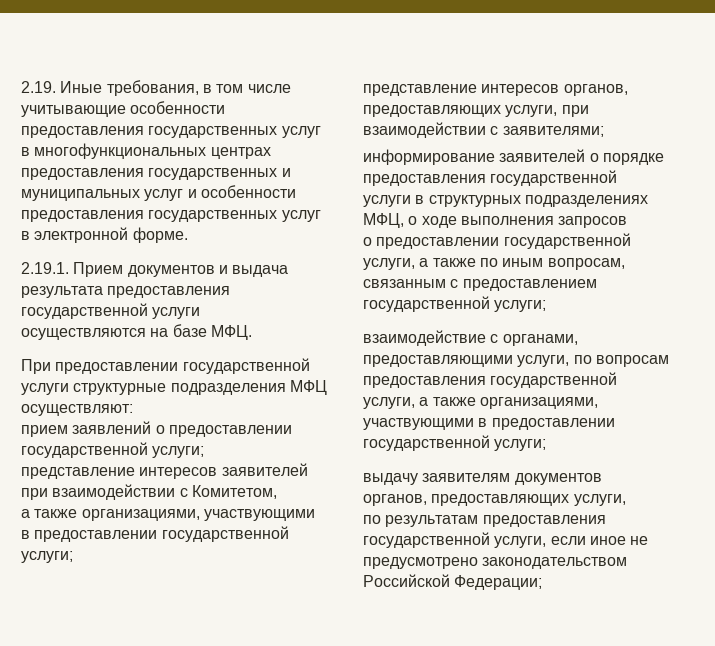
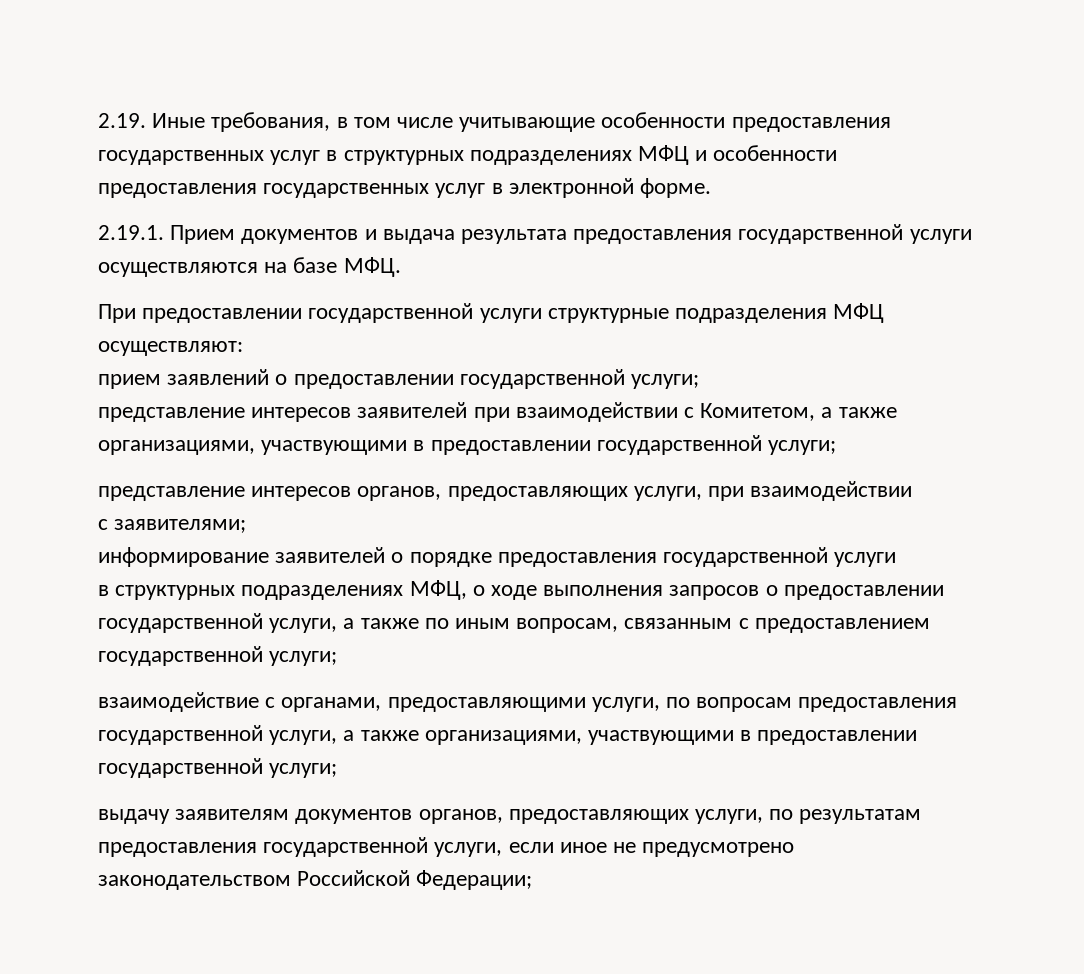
- 2.19. Иные требования, в том числе учитывающие особенности предоставления государственных услуг в многофункциональных центрах предоставления государственных и муниципальных услуг и особенности предоставления государственных услуг в электронной форме.
+ 2.19. Иные требования, в том числе учитывающие особенности предоставления государственных услуг в структурных подразделениях МФЦ и особенности предоставления государственных услуг в электронной форме.
- представление интересов заявителей при взаимодействии с Комитетом,
- а также организациями, участвующими в предоставлении государственной услуги;
+ представление интересов заявителей при взаимодействии с Комитетом, а также организациями, участвующими в предоставлении государственной услуги;
- представление интересов органов, предоставляющих услуги, при взаимодействии с заявителями;
+ представление интересов органов, предоставляющих услуги, при взаимодействии
+ с заявителями;
- информирование заявителей о порядке предоставления государственной услуги в структурных подразделениях МФЦ, о ходе выполнения запросов
- о предоставлении государственной услуги, а также по иным вопросам, связанным с предоставлением государственной услуги;
+ информирование заявителей о порядке предоставления государственной услуги
+ в структурных подразделениях МФЦ, о ходе выполнения запросов о предоставлении государственной услуги, а также по иным вопросам, связанным с предоставлением государственной услуги;
- выдачу заявителям документов органов, предоставляющих услуги,
- по результатам предоставления государственной услуги, если иное не предусмотрено законодательством Российской Федерации;
+ выдачу заявителям документов органов, предоставляющих услуги, по результатам предоставления государственной услуги, если иное не предусмотрено законодательством Российской Федерации;

